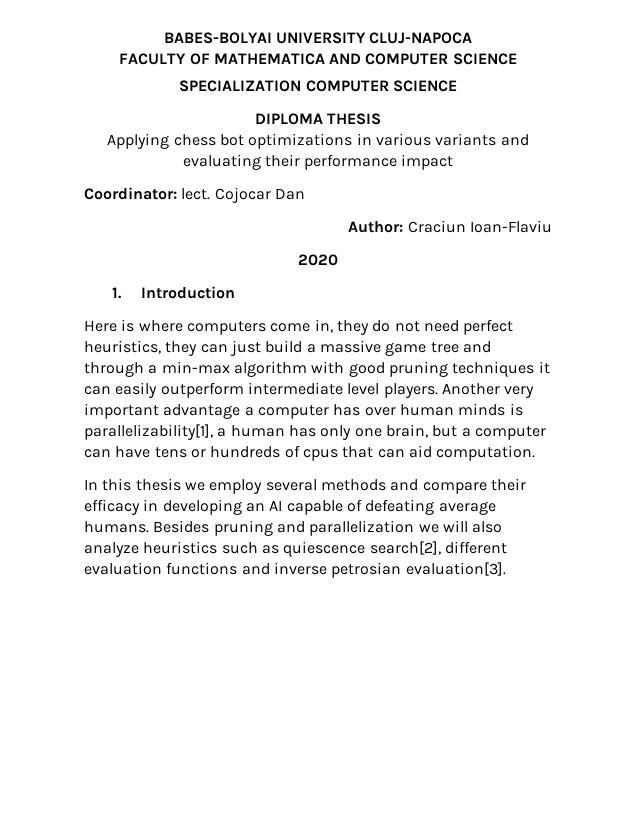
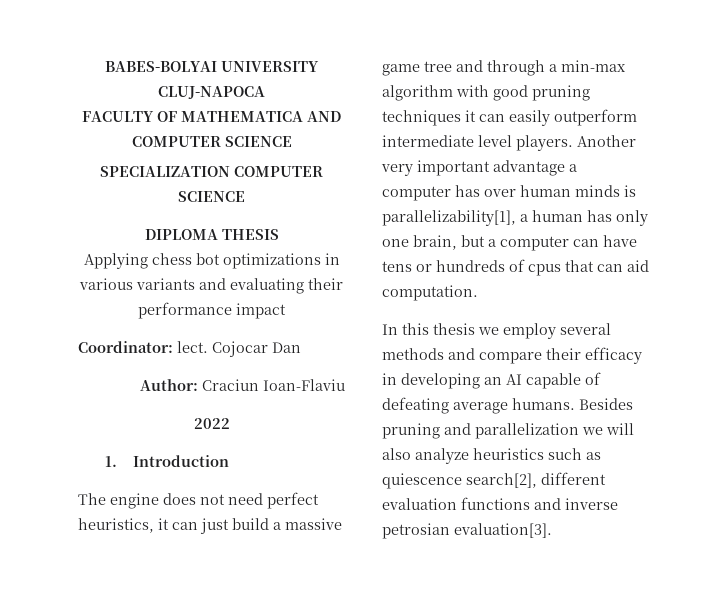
- 2020
+ 2022
- Here is where computers come in, they do not need perfect heuristics, they can just build a massive game tree and through a min-max algorithm with good pruning techniques it can easily outperform intermediate level players.
+ The engine does not need perfect heuristics, it can just build a massive game tree and through a min-max algorithm with good pruning techniques it can easily outperform intermediate level players.

